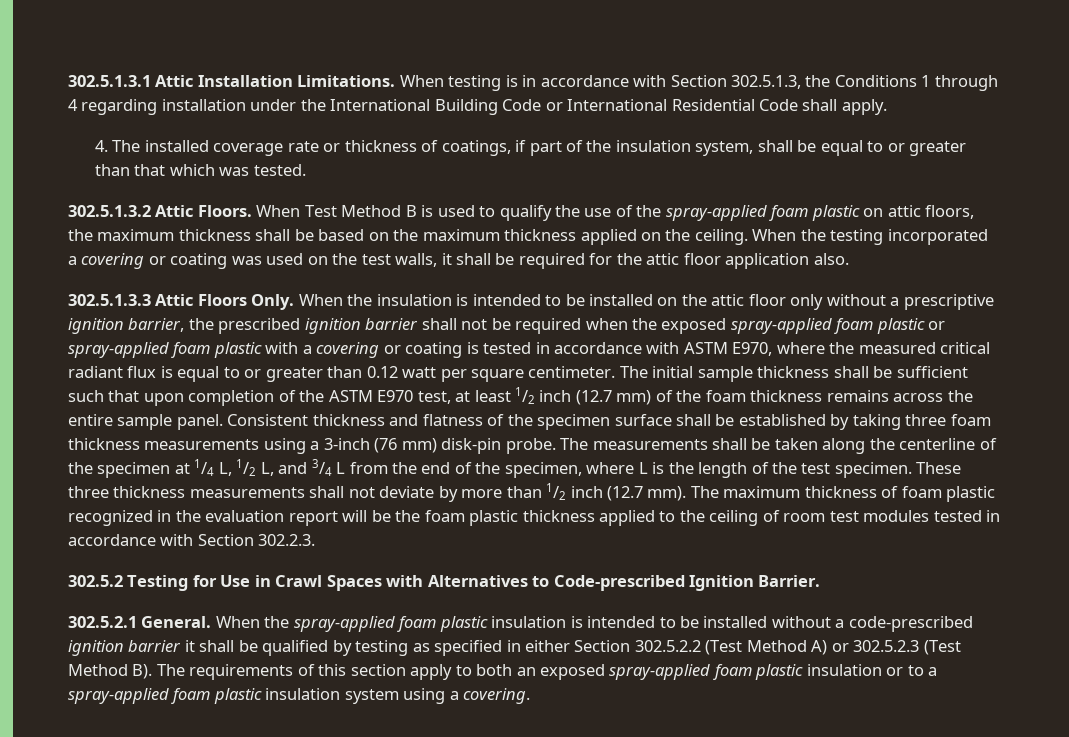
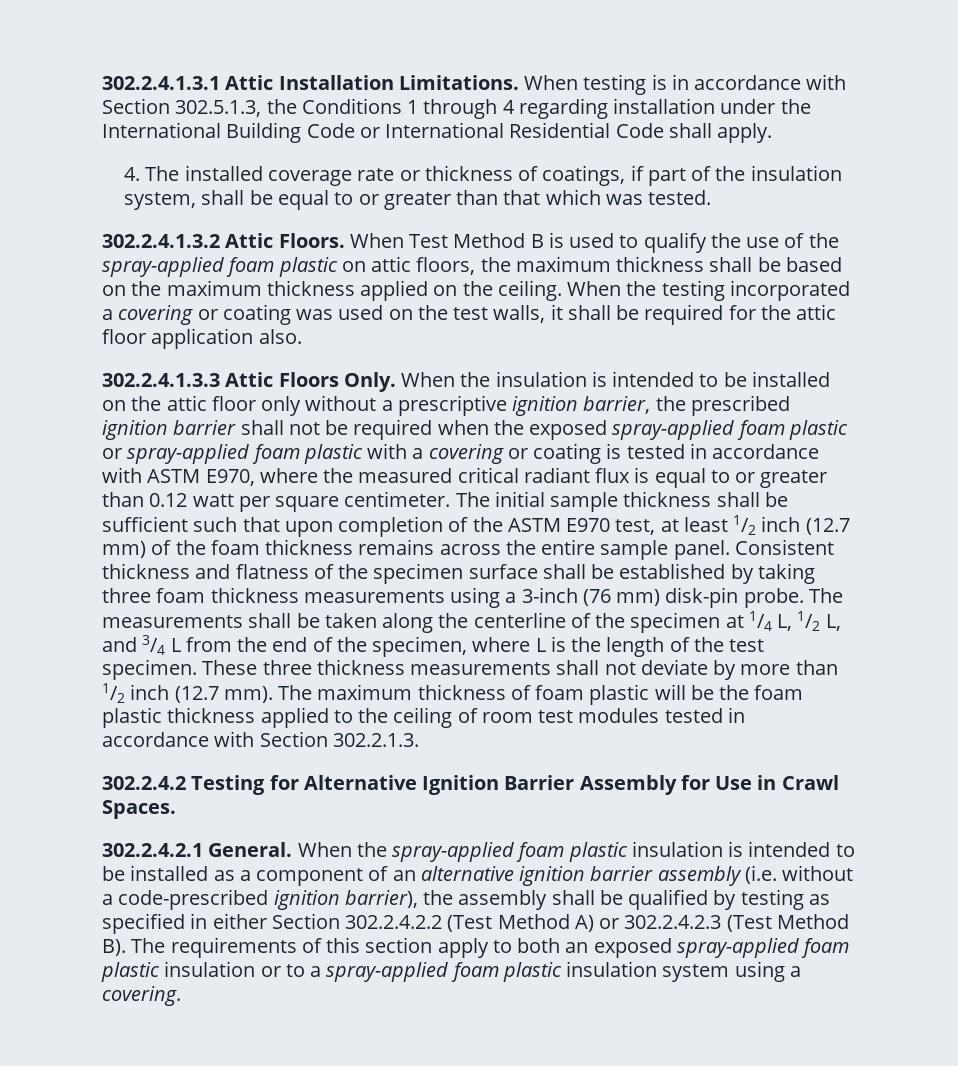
- 302.5.1.3.1 Attic Installation Limitations.
+ 302.2.4.1.3.1 Attic Installation Limitations.
- 302.5.1.3.2 Attic Floors.
+ 302.2.4.1.3.2 Attic Floors.
- 302.5.1.3.3 Attic Floors Only.
+ 302.2.4.1.3.3 Attic Floors Only.
- The maximum thickness of foam plastic recognized in the evaluation report will be the foam plastic thickness applied to the ceiling of room test modules tested in accordance with Section 302.2.3.
- 302.5.2 Testing for Use in Crawl Spaces with Alternatives to Code-prescribed Ignition Barrier.
- 302.5.2.1 General.
+ The maximum thickness of foam plastic will be the foam plastic thickness applied to the ceiling of room test modules tested in accordance with Section 302.2.1.3.
+ 302.2.4.2 Testing for Alternative Ignition Barrier Assembly for Use in Crawl Spaces.
+ 302.2.4.2.1 General.
- When the spray-applied foam plastic insulation is intended to be installed without a code-prescribed ignition barrier it shall be qualified by testing as specified in either Section 302.5.2.2 (Test Method A) or 302.5.2.3 (Test Method B). The requirements of this section apply to both an exposed spray-applied foam plastic insulation or to a spray-applied foam plastic insulation system using a covering.
+ When the spray-applied foam plastic insulation is intended to be installed as a component of an alternative ignition barrier assembly (i.e. without a code-prescribed ignition barrier), the assembly shall be qualified by testing as specified in either Section 302.2.4.2.2 (Test Method A) or 302.2.4.2.3 (Test Method B). The requirements of this section apply to both an exposed spray-applied foam plastic insulation or to a spray-applied foam plastic insulation system using a covering.

